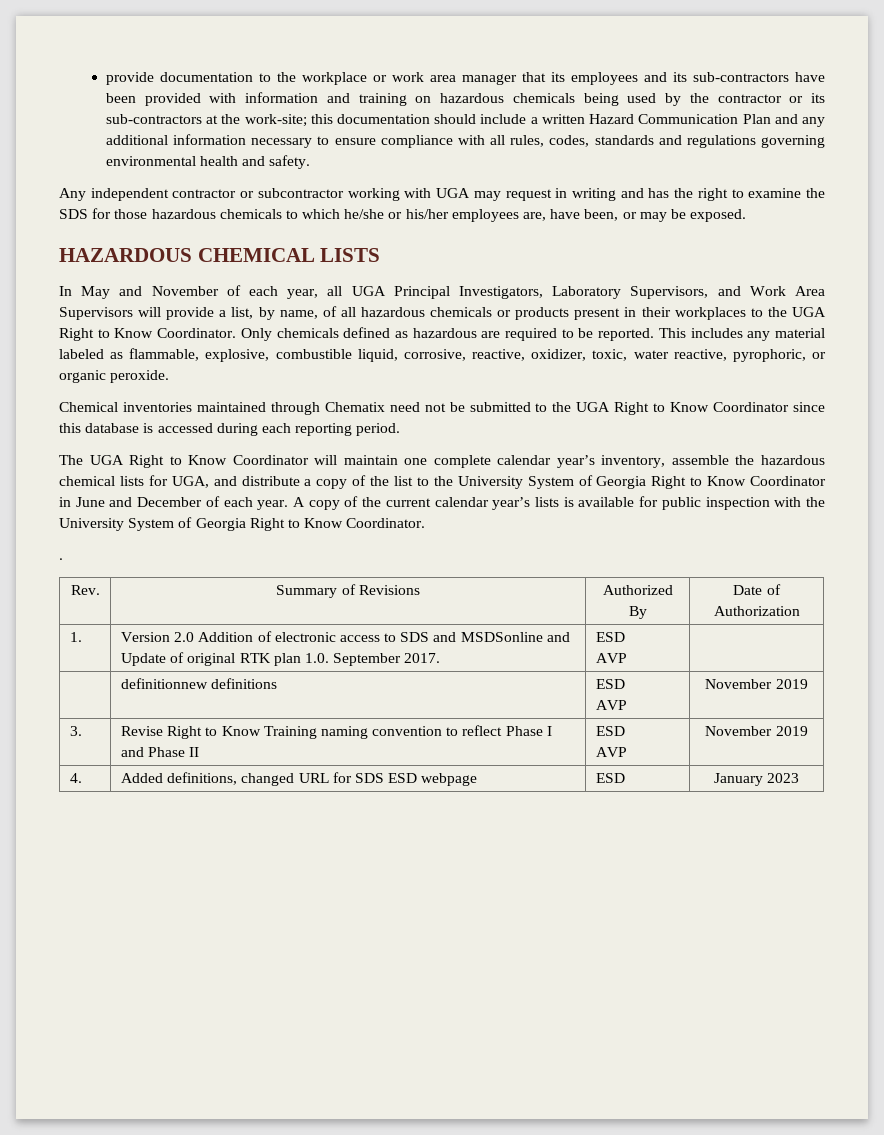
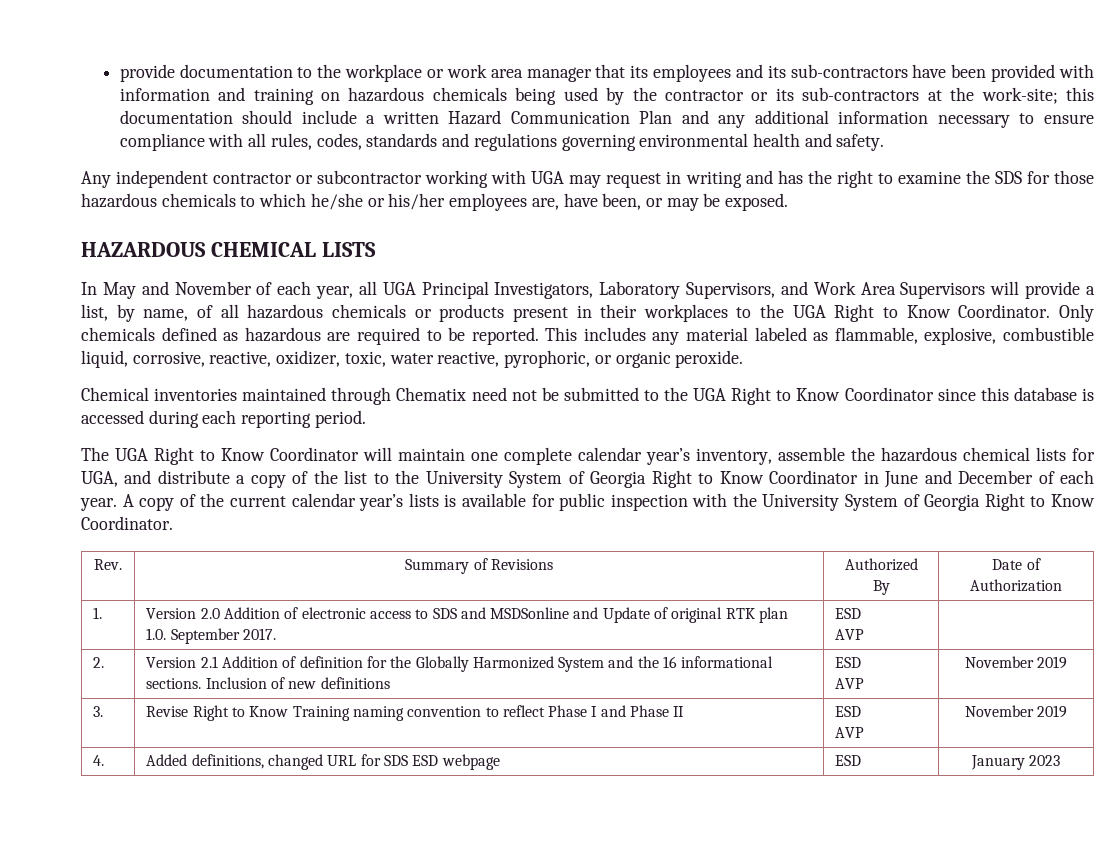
- .
- | definitionnew definitions | ESD
+ 2. | Version 2.1 Addition of definition for the Globally Harmonized System and the 16 informational sections. Inclusion of new definitions | ESD

